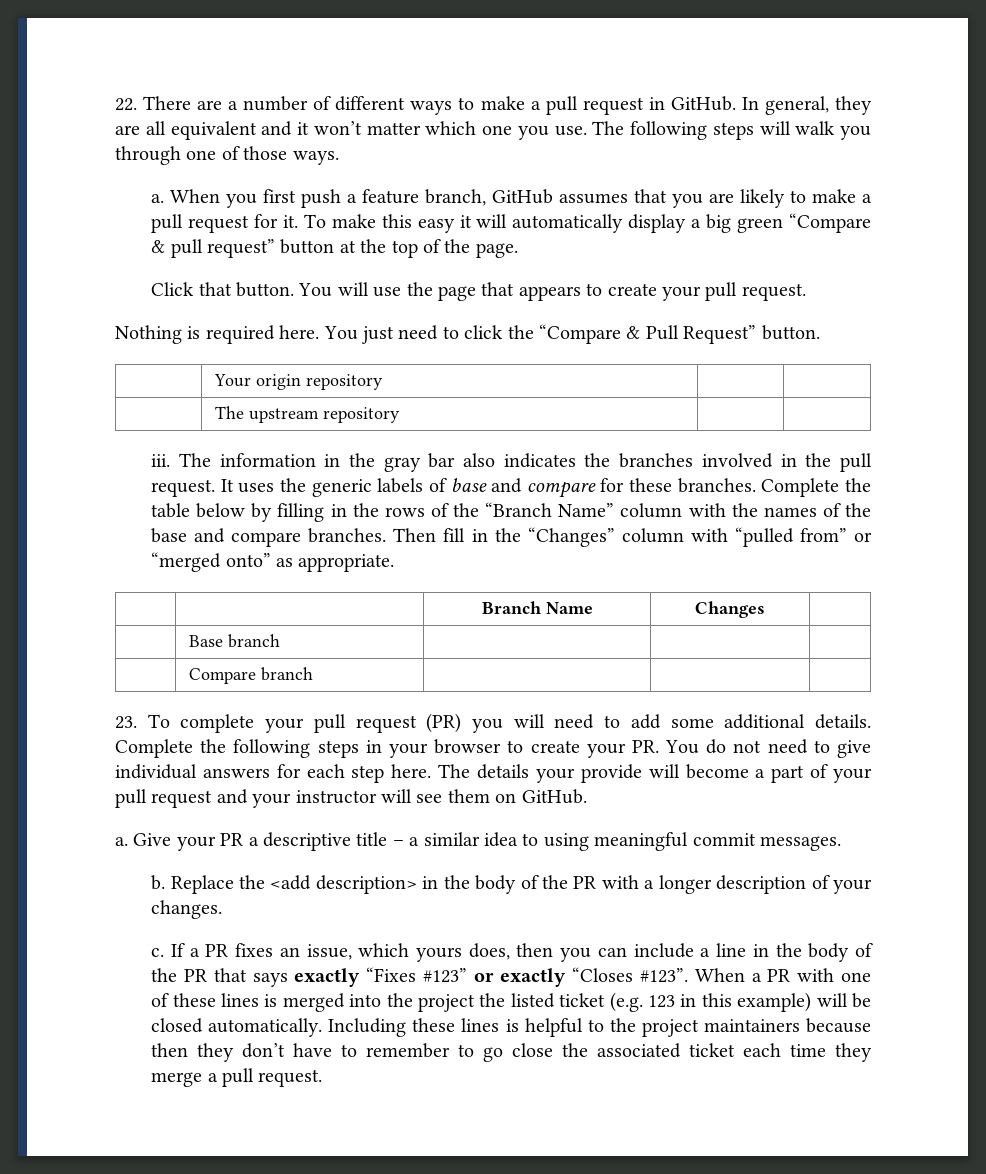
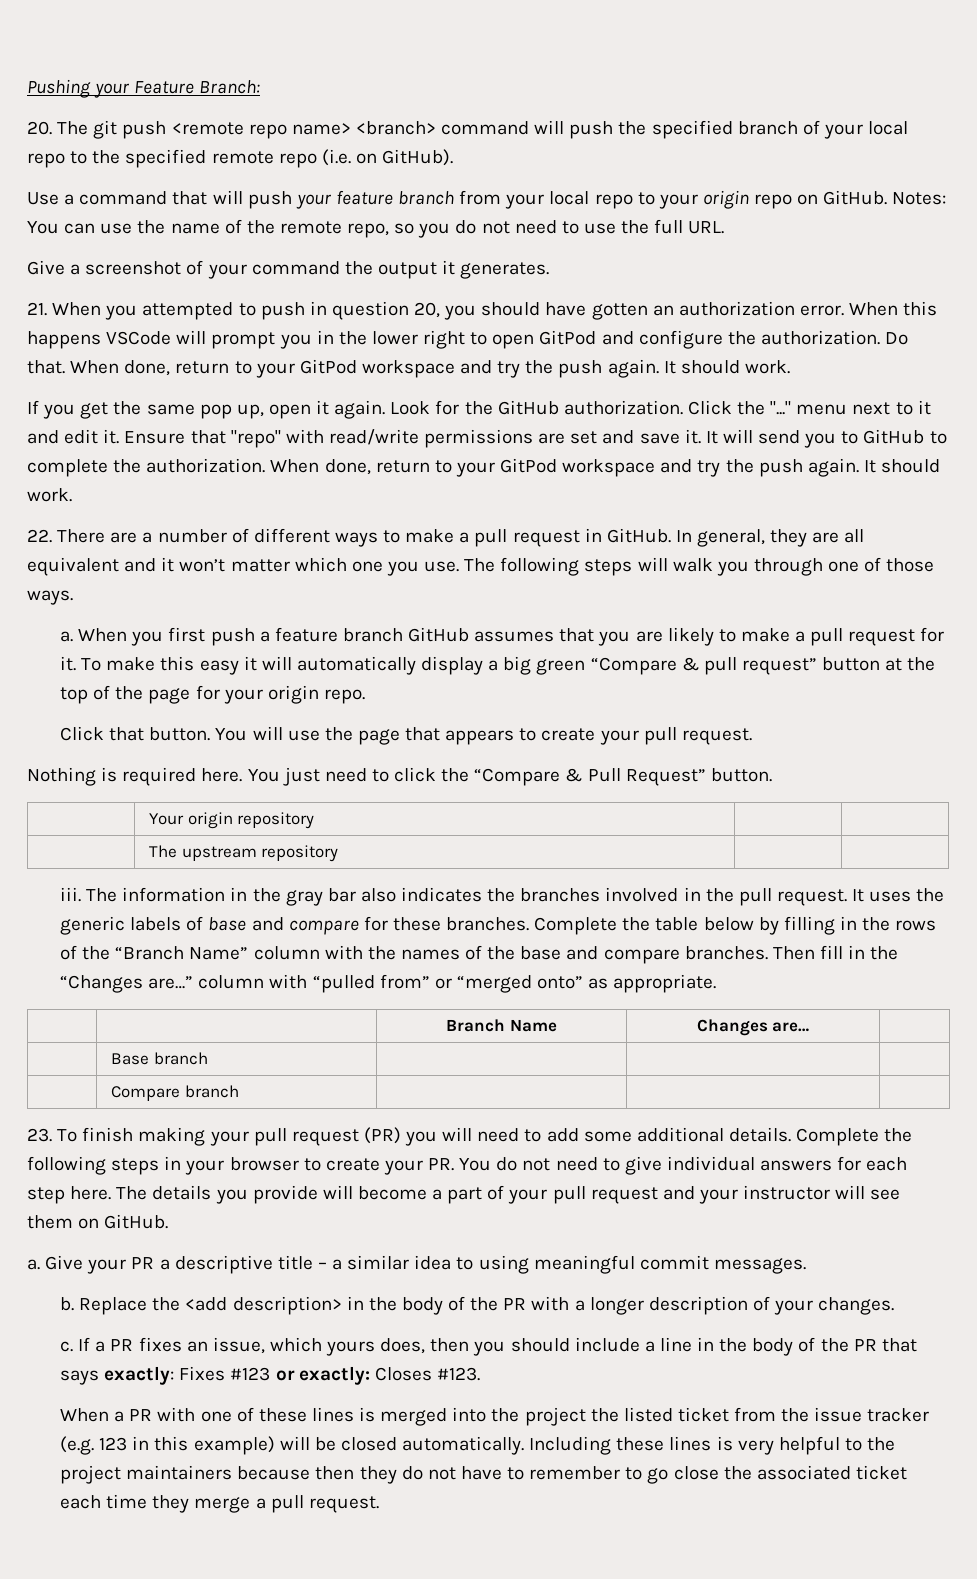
+ Pushing your Feature Branch:
+ 20. The git push <remote repo name> <branch> command will push the specified branch of your local repo to the specified remote repo (i.e. on GitHub).
+ Use a command that will push your feature branch from your local repo to your origin repo on GitHub. Notes: You can use the name of the remote repo, so you do not need to use the full URL.
+ Give a screenshot of your command the output it generates.
+ 21. When you attempted to push in question 20, you should have gotten an authorization error. When this happens VSCode will prompt you in the lower right to open GitPod and configure the authorization. Do that. When done, return to your GitPod workspace and try the push again. It should work.
+ If you get the same pop up, open it again. Look for the GitHub authorization. Click the "..." menu next to it and edit it. Ensure that "repo" with read/write permissions are set and save it. It will send you to GitHub to complete the authorization. When done, return to your GitPod workspace and try the push again. It should work.
- When you first push a feature branch, GitHub assumes that you are likely to make a pull request for it.
+ When you first push a feature branch GitHub assumes that you are likely to make a pull request for it.
- To make this easy it will automatically display a big green “Compare & pull request” button at the top of the page.
+ To make this easy it will automatically display a big green “Compare & pull request” button at the top of the page for your origin repo.
- Then fill in the “Changes” column with “pulled from” or “merged onto” as appropriate.
+ Then fill in the “Changes are…” column with “pulled from” or “merged onto” as appropriate.
- | | Branch Name | Changes |
+ | | Branch Name | Changes are… |
- 23. To complete your pull request (PR) you will need to add some additional details.
+ 23. To finish making your pull request (PR) you will need to add some additional details.
- The details your provide will become a part of your pull request and your instructor will see them on GitHub.
+ The details you provide will become a part of your pull request and your instructor will see them on GitHub.
- If a PR fixes an issue, which yours does, then you can include a line in the body of the PR that says exactly “Fixes #123” or exactly “Closes #123”. When a PR with one of these lines is merged into the project the listed ticket (e.g. 123 in this example) will be closed automatically.
+ If a PR fixes an issue, which yours does, then you should include a line in the body of the PR that says exactly: Fixes #123 or exactly: Closes #123.
+ When a PR with one of these lines is merged into the project the listed ticket from the issue tracker (e.g. 123 in this example) will be closed automatically.
- Including these lines is helpful to the project maintainers because then they don’t have to remember to go close the associated ticket each time they merge a pull request.
+ Including these lines is very helpful to the project maintainers because then they do not have to remember to go close the associated ticket each time they merge a pull request.

